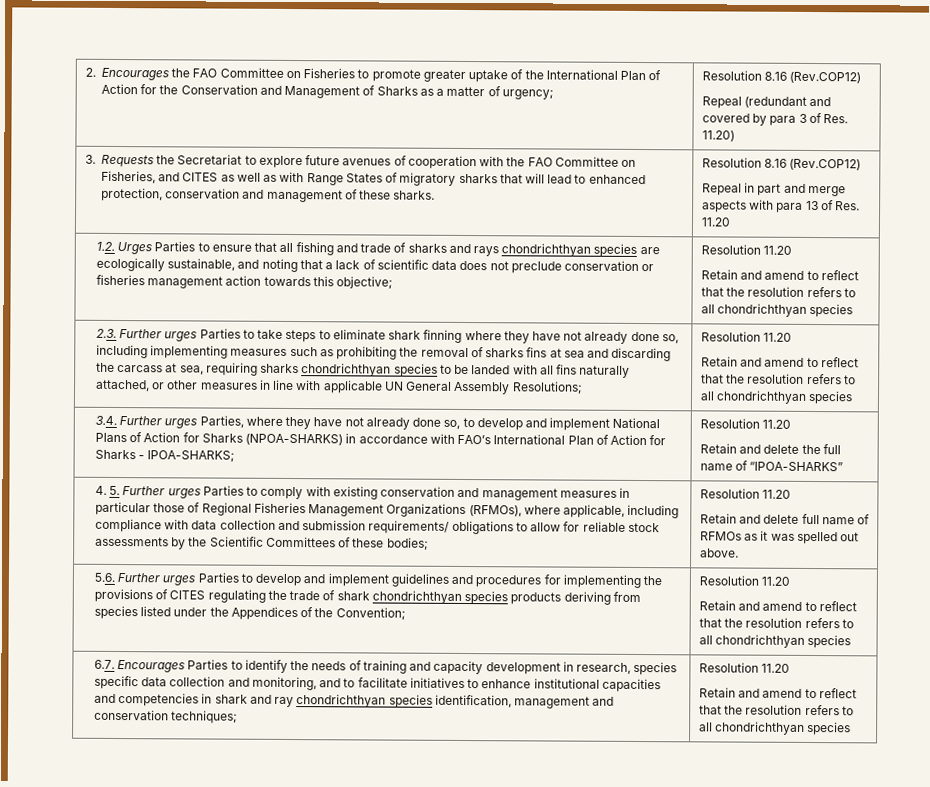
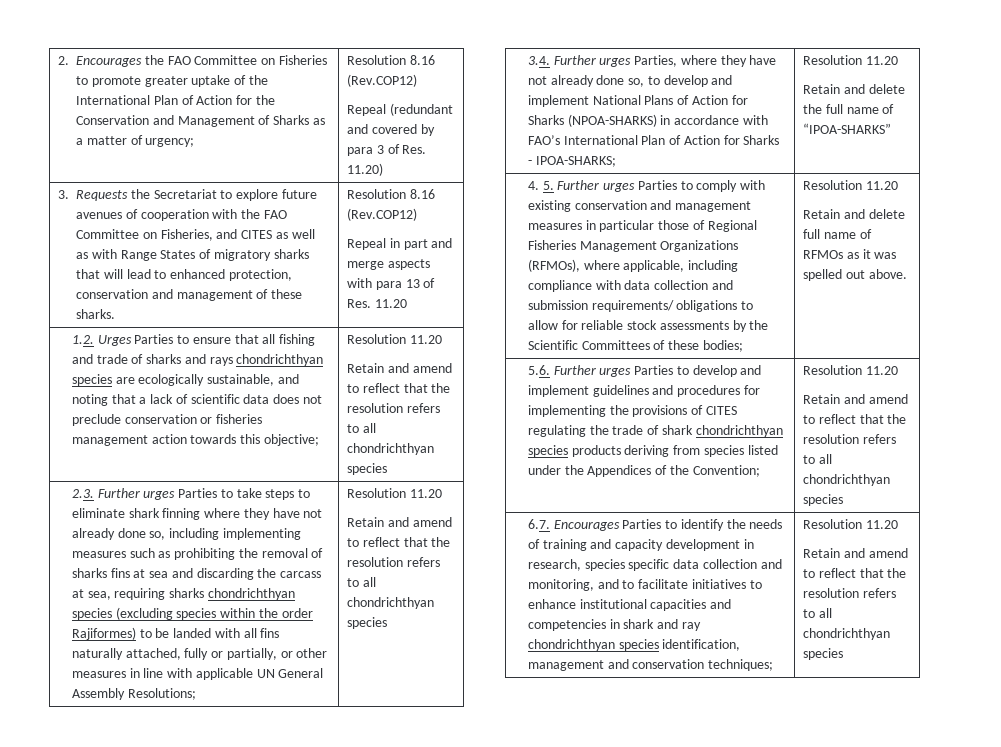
- 2.3. Further urges Parties to take steps to eliminate shark finning where they have not already done so, including implementing measures such as prohibiting the removal of sharks fins at sea and discarding the carcass at sea, requiring sharks chondrichthyan species to be landed with all fins naturally attached, or other measures in line with applicable UN General Assembly Resolutions;
+ 2.3. Further urges Parties to take steps to eliminate shark finning where they have not already done so, including implementing measures such as prohibiting the removal of sharks fins at sea and discarding the carcass at sea, requiring sharks chondrichthyan species (excluding species within the order Rajiformes) to be landed with all fins naturally attached, fully or partially, or other measures in line with applicable UN General Assembly Resolutions;

